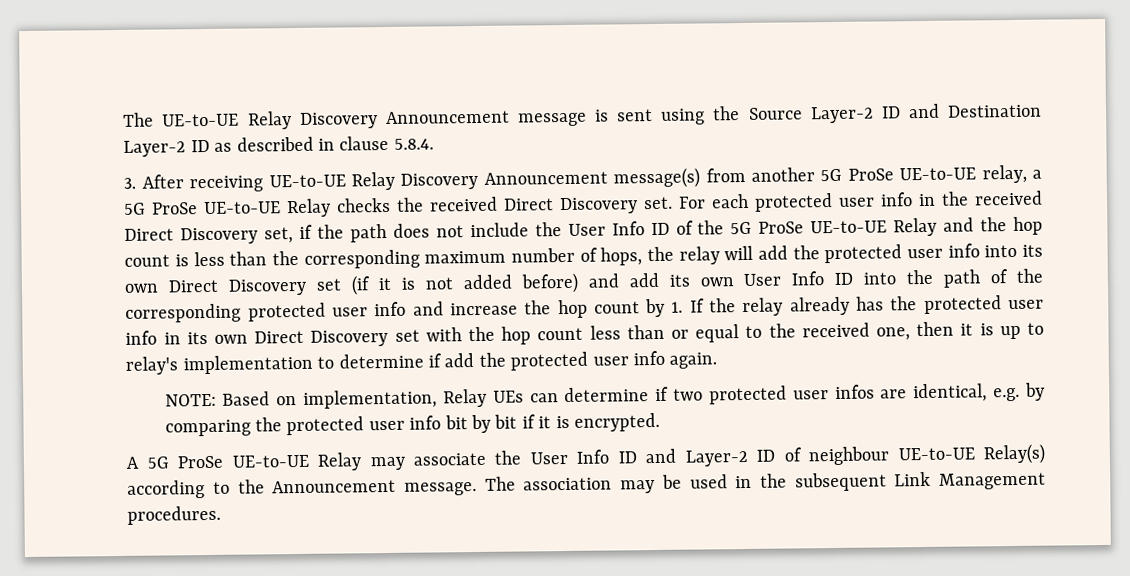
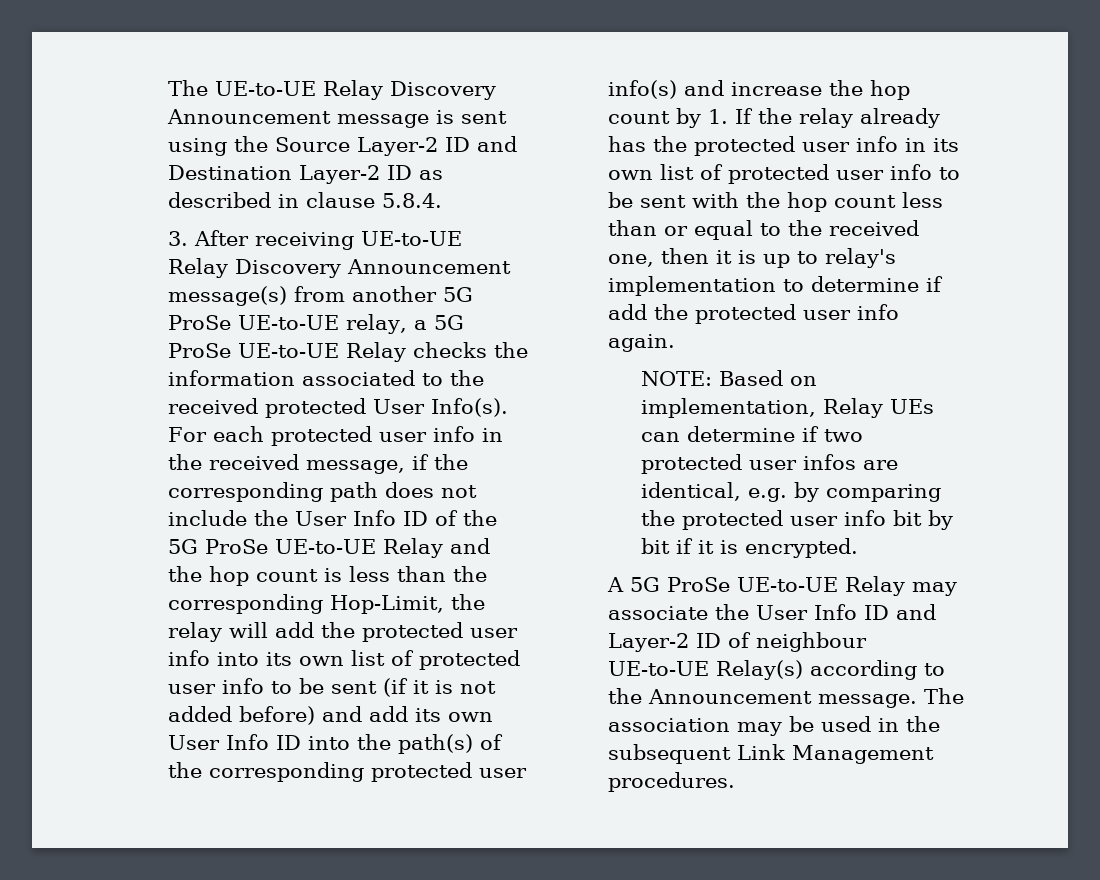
- 3. After receiving UE-to-UE Relay Discovery Announcement message(s) from another 5G ProSe UE-to-UE relay, a 5G ProSe UE-to-UE Relay checks the received Direct Discovery set.
+ 3. After receiving UE-to-UE Relay Discovery Announcement message(s) from another 5G ProSe UE-to-UE relay, a 5G ProSe UE-to-UE Relay checks the information associated to the received protected User Info(s).
- For each protected user info in the received Direct Discovery set, if the path does not include the User Info ID of the 5G ProSe UE-to-UE Relay and the hop count is less than the corresponding maximum number of hops, the relay will add the protected user info into its own Direct Discovery set (if it is not added before) and add its own User Info ID into the path of the corresponding protected user info and increase the hop count by 1. If the relay already has the protected user info in its own Direct Discovery set with the hop count less than or equal to the received one, then it is up to relay's implementation to determine if add the protected user info again.
+ For each protected user info in the received message, if the corresponding path does not include the User Info ID of the 5G ProSe UE-to-UE Relay and the hop count is less than the corresponding Hop-Limit, the relay will add the protected user info into its own list of protected user info to be sent (if it is not added before) and add its own User Info ID into the path(s) of the corresponding protected user info(s) and increase the hop count by 1. If the relay already has the protected user info in its own list of protected user info to be sent with the hop count less than or equal to the received one, then it is up to relay's implementation to determine if add the protected user info again.

